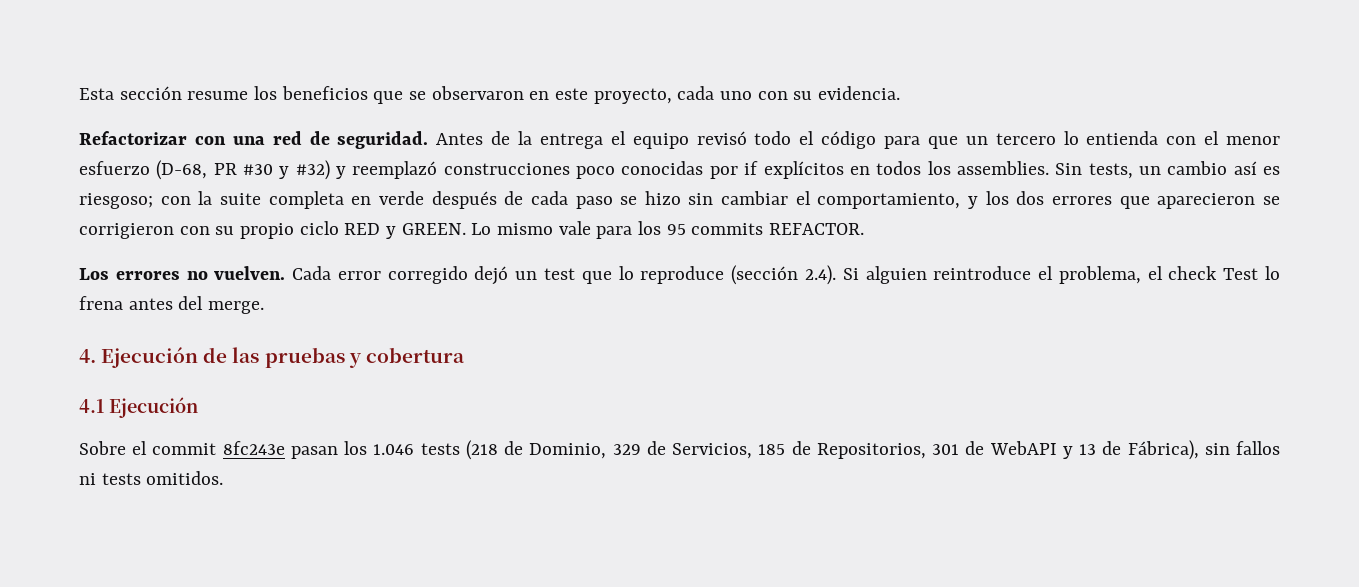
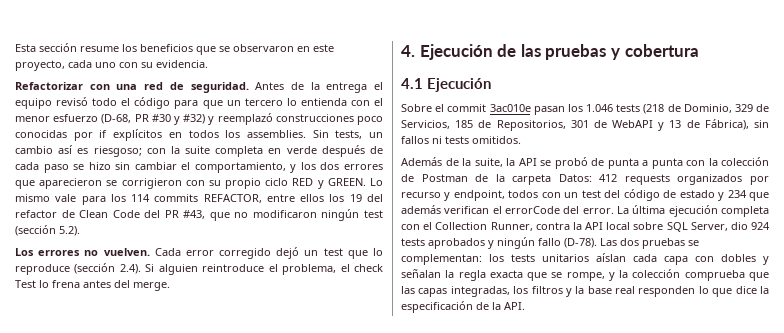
- Lo mismo vale para los 95 commits REFACTOR.
+ Lo mismo vale para los 114 commits REFACTOR, entre ellos los 19 del refactor de Clean Code del PR #43, que no modificaron ningún test (sección 5.2).
- Sobre el commit 8fc243e pasan los 1.046 tests (218 de Dominio, 329 de Servicios, 185 de Repositorios, 301 de WebAPI y 13 de Fábrica), sin fallos ni tests omitidos.
+ Sobre el commit 3ac010e pasan los 1.046 tests (218 de Dominio, 329 de Servicios, 185 de Repositorios, 301 de WebAPI y 13 de Fábrica), sin fallos ni tests omitidos.
+ Además de la suite, la API se probó de punta a punta con la colección de Postman de la carpeta Datos: 412 requests organizados por recurso y endpoint, todos con un test del código de estado y 234 que además verifican el errorCode del error. La última ejecución completa con el Collection Runner, contra la API local sobre SQL Server, dio 924 tests aprobados y ningún fallo (D-78). Las dos pruebas se complementan: los tests unitarios aíslan cada capa con dobles y señalan la regla exacta que se rompe, y la colección comprueba que las capas integradas, los filtros y la base real responden lo que dice la especificación de la API.

